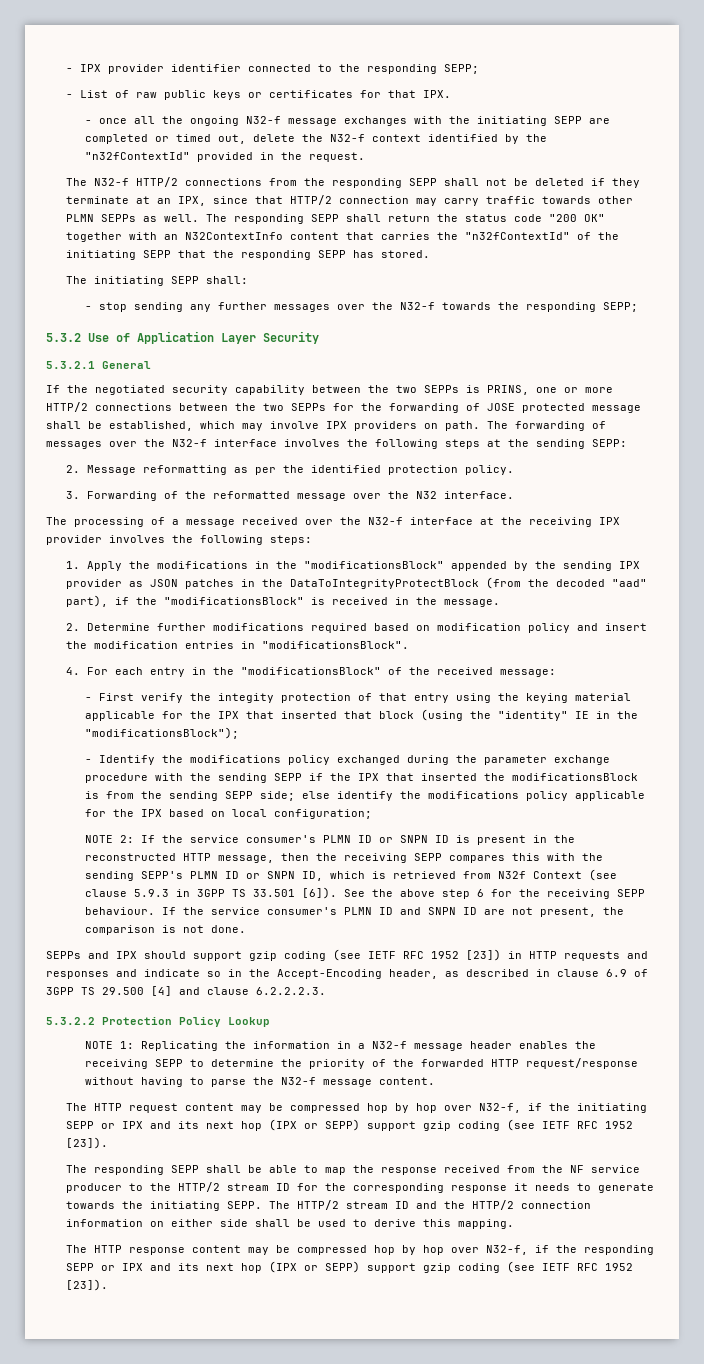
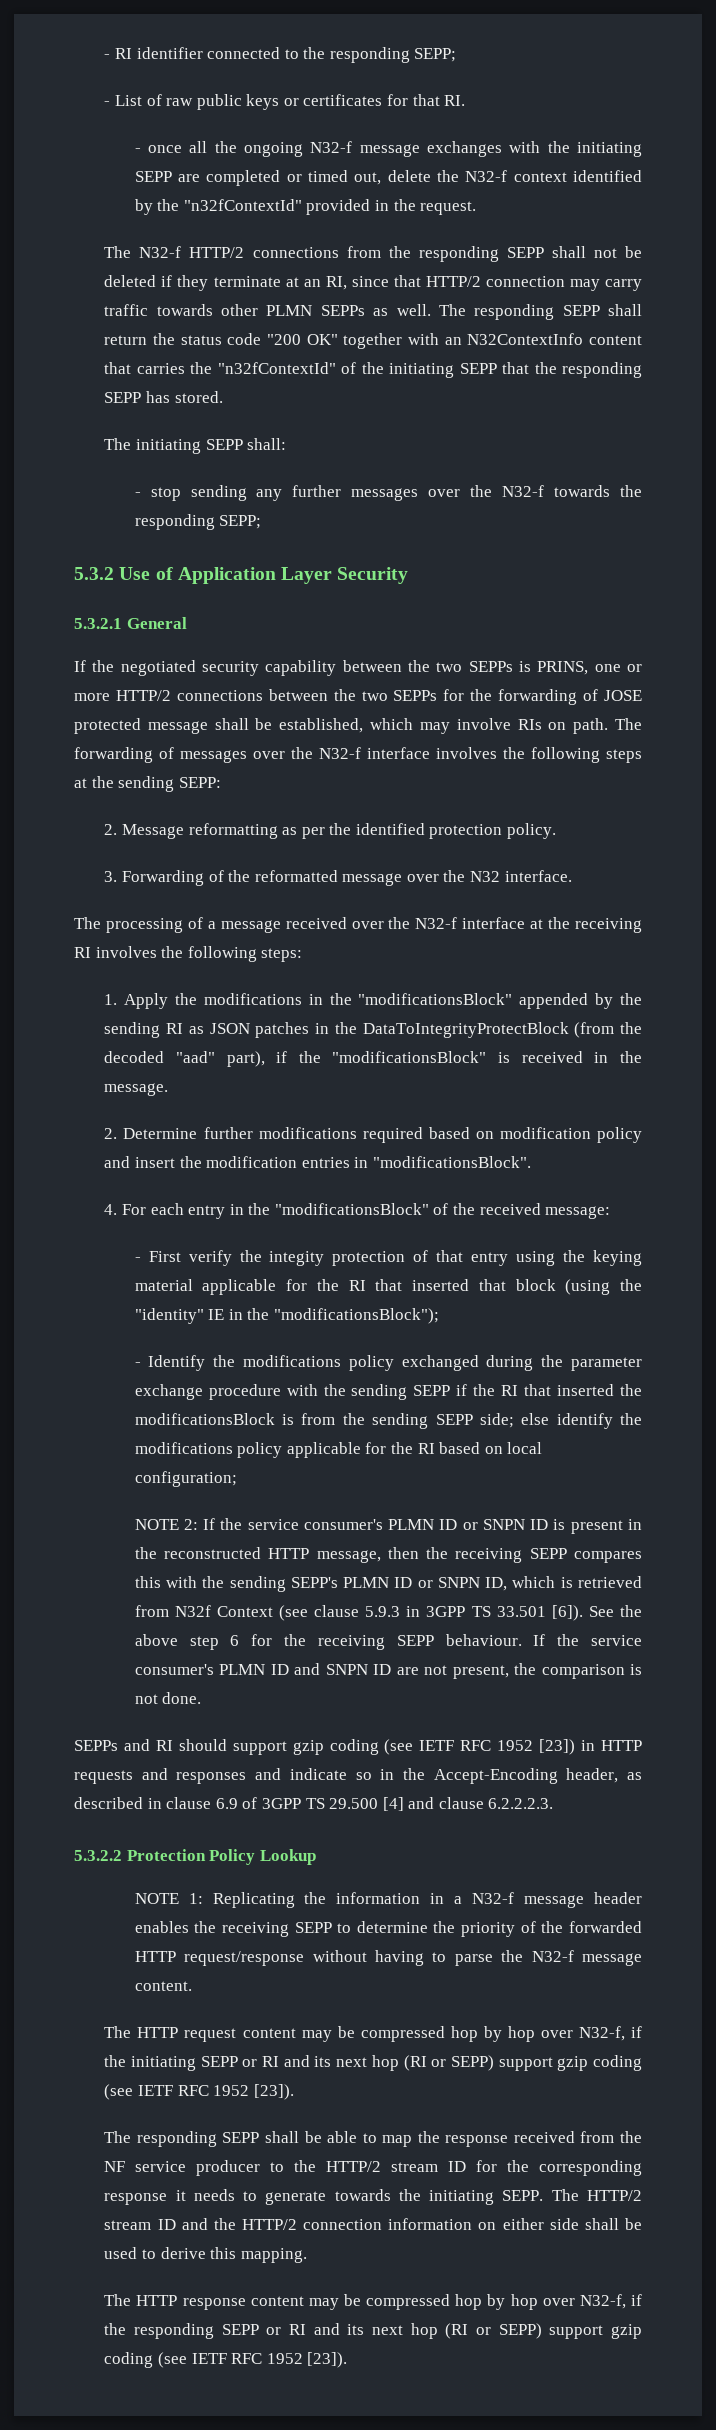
- - IPX provider identifier connected to the responding SEPP;
+ - RI identifier connected to the responding SEPP;
- - List of raw public keys or certificates for that IPX.
+ - List of raw public keys or certificates for that RI.
- The N32-f HTTP/2 connections from the responding SEPP shall not be deleted if they terminate at an IPX, since that HTTP/2 connection may carry traffic towards other PLMN SEPPs as well.
+ The N32-f HTTP/2 connections from the responding SEPP shall not be deleted if they terminate at an RI, since that HTTP/2 connection may carry traffic towards other PLMN SEPPs as well.
- If the negotiated security capability between the two SEPPs is PRINS, one or more HTTP/2 connections between the two SEPPs for the forwarding of JOSE protected message shall be established, which may involve IPX providers on path.
+ If the negotiated security capability between the two SEPPs is PRINS, one or more HTTP/2 connections between the two SEPPs for the forwarding of JOSE protected message shall be established, which may involve RIs on path.
- The processing of a message received over the N32-f interface at the receiving IPX provider involves the following steps:
+ The processing of a message received over the N32-f interface at the receiving RI involves the following steps:
- 1. Apply the modifications in the "modificationsBlock" appended by the sending IPX provider as JSON patches in the DataToIntegrityProtectBlock (from the decoded "aad" part), if the "modificationsBlock" is received in the message.
+ 1. Apply the modifications in the "modificationsBlock" appended by the sending RI as JSON patches in the DataToIntegrityProtectBlock (from the decoded "aad" part), if the "modificationsBlock" is received in the message.
- - First verify the integity protection of that entry using the keying material applicable for the IPX that inserted that block (using the "identity" IE in the "modificationsBlock");
+ - First verify the integity protection of that entry using the keying material applicable for the RI that inserted that block (using the "identity" IE in the "modificationsBlock");
- - Identify the modifications policy exchanged during the parameter exchange procedure with the sending SEPP if the IPX that inserted the modificationsBlock is from the sending SEPP side; else identify the modifications policy applicable for the IPX based on local configuration;
+ - Identify the modifications policy exchanged during the parameter exchange procedure with the sending SEPP if the RI that inserted the modificationsBlock is from the sending SEPP side; else identify the modifications policy applicable for the RI based on local configuration;
- SEPPs and IPX should support gzip coding (see IETF RFC 1952 [23]) in HTTP requests and responses and indicate so in the Accept-Encoding header, as described in clause 6.9 of 3GPP TS 29.500 [4] and clause 6.2.2.2.3.
+ SEPPs and RI should support gzip coding (see IETF RFC 1952 [23]) in HTTP requests and responses and indicate so in the Accept-Encoding header, as described in clause 6.9 of 3GPP TS 29.500 [4] and clause 6.2.2.2.3.
- The HTTP request content may be compressed hop by hop over N32-f, if the initiating SEPP or IPX and its next hop (IPX or SEPP) support gzip coding (see IETF RFC 1952 [23]).
+ The HTTP request content may be compressed hop by hop over N32-f, if the initiating SEPP or RI and its next hop (RI or SEPP) support gzip coding (see IETF RFC 1952 [23]).
- The HTTP response content may be compressed hop by hop over N32-f, if the responding SEPP or IPX and its next hop (IPX or SEPP) support gzip coding (see IETF RFC 1952 [23]).
+ The HTTP response content may be compressed hop by hop over N32-f, if the responding SEPP or RI and its next hop (RI or SEPP) support gzip coding (see IETF RFC 1952 [23]).

